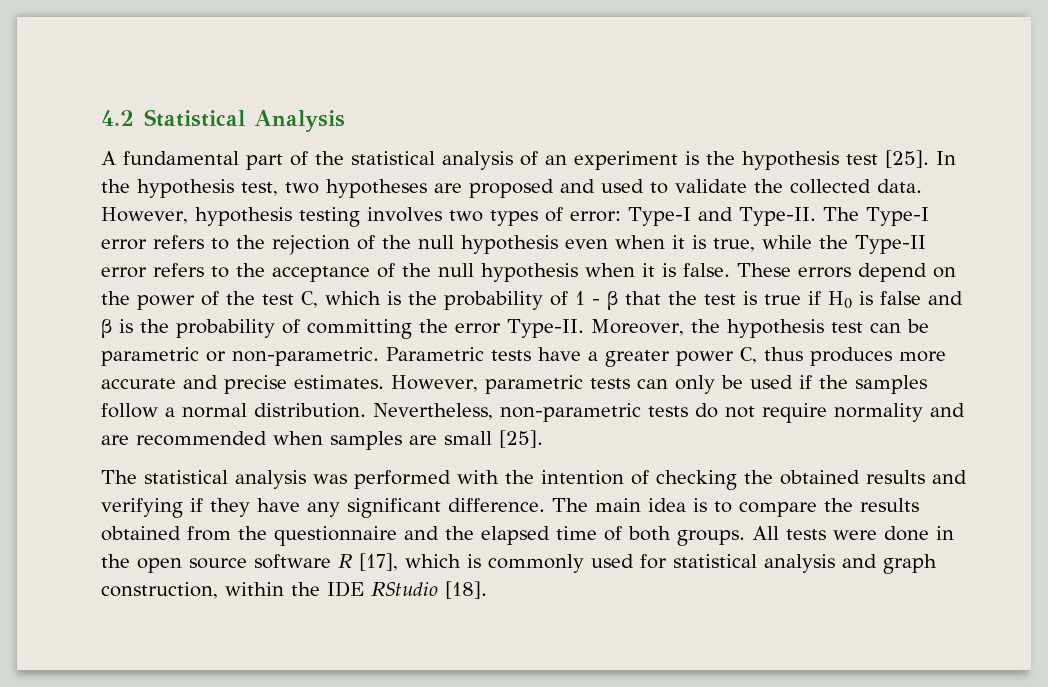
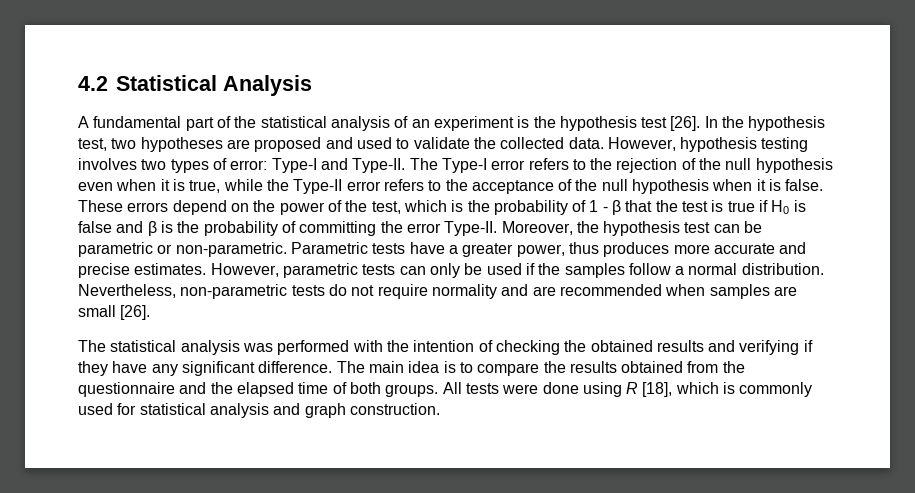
- A fundamental part of the statistical analysis of an experiment is the hypothesis test [25].
+ A fundamental part of the statistical analysis of an experiment is the hypothesis test [26].
- These errors depend on the power of the test C, which is the probability of 1 - β that the test is true if H0 is false and β is the probability of committing the error Type-II.
+ These errors depend on the power of the test, which is the probability of 1 - β that the test is true if H0 is false and β is the probability of committing the error Type-II.
- Parametric tests have a greater power C, thus produces more accurate and precise estimates.
+ Parametric tests have a greater power, thus produces more accurate and precise estimates.
- Nevertheless, non-parametric tests do not require normality and are recommended when samples are small [25].
+ Nevertheless, non-parametric tests do not require normality and are recommended when samples are small [26].
- All tests were done in the open source software R [17], which is commonly used for statistical analysis and graph construction, within the IDE RStudio [18].
+ All tests were done using R [18], which is commonly used for statistical analysis and graph construction.

